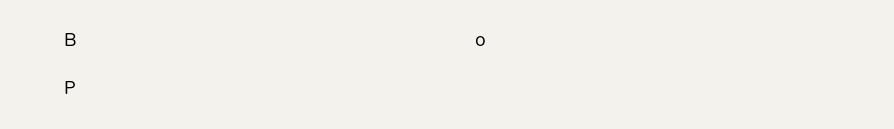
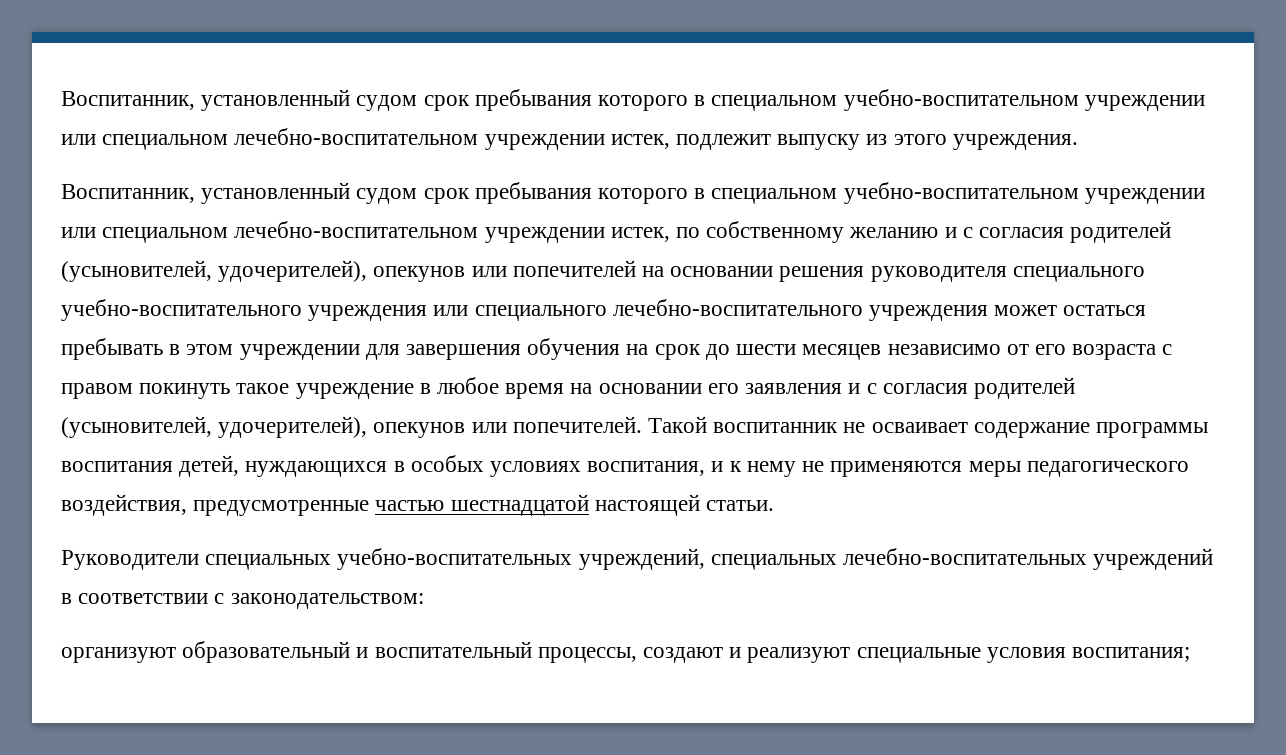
- В
- Р
- о
+ Воспитанник, установленный судом срок пребывания которого в специальном учебно-воспитательном учреждении или специальном лечебно-воспитательном учреждении истек, подлежит выпуску из этого учреждения.
+ Воспитанник, установленный судом срок пребывания которого в специальном учебно-воспитательном учреждении или специальном лечебно-воспитательном учреждении истек, по собственному желанию и с согласия родителей (усыновителей, удочерителей), опекунов или попечителей на основании решения руководителя специального учебно-воспитательного учреждения или специального лечебно-воспитательного учреждения может остаться пребывать в этом учреждении для завершения обучения на срок до шести месяцев независимо от его возраста с правом покинуть такое учреждение в любое время на основании его заявления и с согласия родителей (усыновителей, удочерителей), опекунов или попечителей. Такой воспитанник не осваивает содержание программы воспитания детей, нуждающихся в особых условиях воспитания, и к нему не применяются меры педагогического воздействия, предусмотренные частью шестнадцатой настоящей статьи.
+ Руководители специальных учебно-воспитательных учреждений, специальных лечебно-воспитательных учреждений в соответствии с законодательством:
+ организуют образовательный и воспитательный процессы, создают и реализуют специальные условия воспитания;

